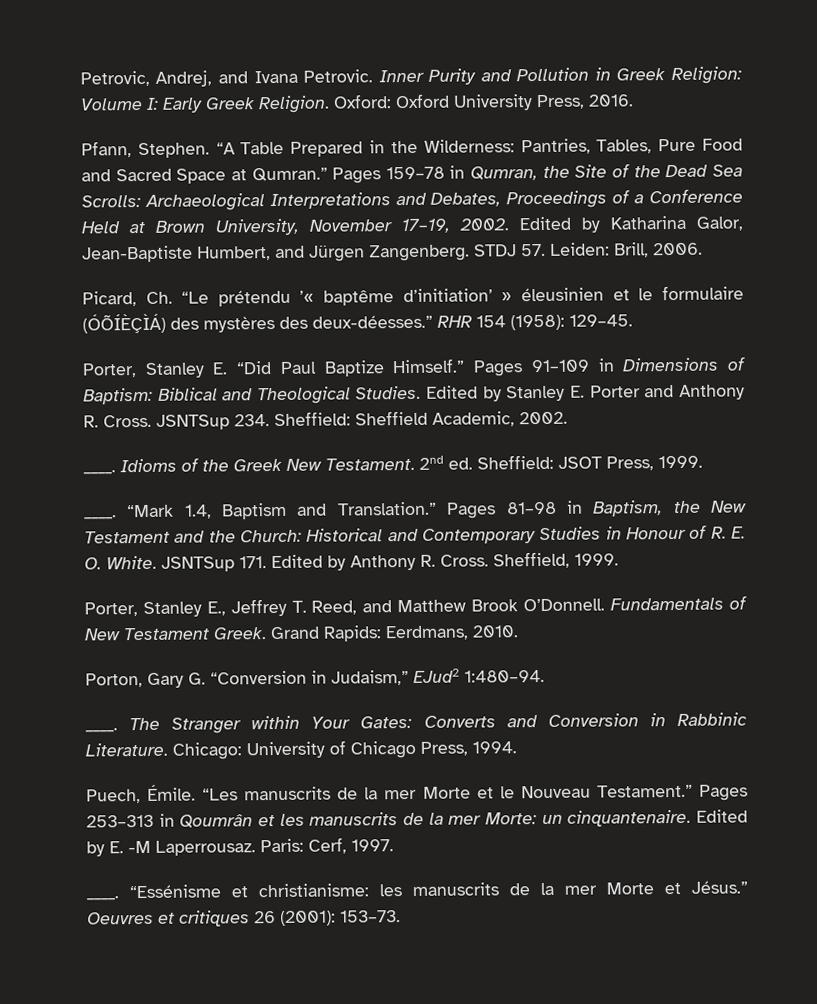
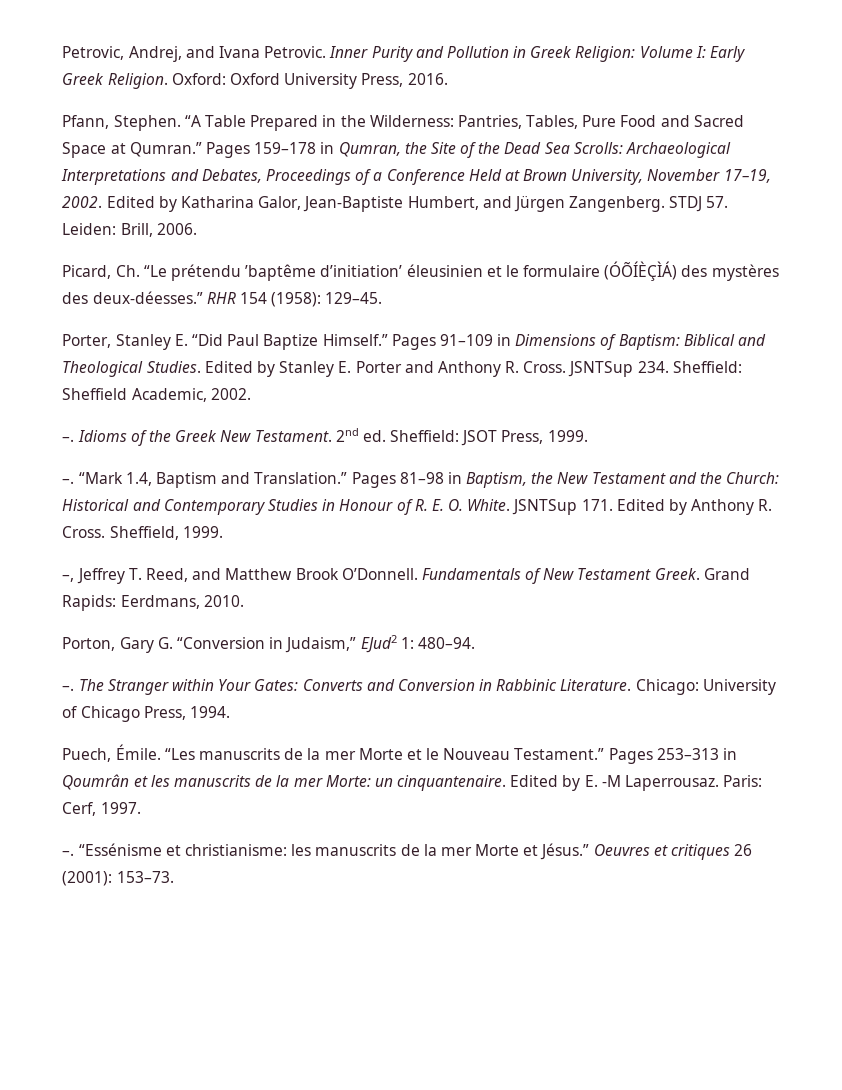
- Pages 159–78 in Qumran, the Site of the Dead Sea Scrolls: Archaeological Interpretations and Debates, Proceedings of a Conference Held at Brown University, November 17–19, 2002.
+ Pages 159–178 in Qumran, the Site of the Dead Sea Scrolls: Archaeological Interpretations and Debates, Proceedings of a Conference Held at Brown University, November 17–19, 2002.
- Picard, Ch. “Le prétendu ’« baptême d’initiation’ » éleusinien et le formulaire (ÓÕÍÈÇÌÁ) des mystères des deux-déesses.”
+ Picard, Ch. “Le prétendu ’baptême d’initiation’ éleusinien et le formulaire (ÓÕÍÈÇÌÁ) des mystères des deux-déesses.”
  JSNTSup 234. Sheffield: Sheffield Academic, 2002.
- ____.
+ –.
  2nd ed. Sheffield: JSOT Press, 1999.
- ____.
+ –.
- Porter, Stanley E., Jeffrey T. Reed, and Matthew Brook O’Donnell.
+ –, Jeffrey T. Reed, and Matthew Brook O’Donnell.
- Porton, Gary G. “Conversion in Judaism,” EJud2 1:480–94.
- ____.
+ Porton, Gary G. “Conversion in Judaism,” EJud2 1: 480–94.
+ –.
  Paris: Cerf, 1997.
- ____.
+ –.

